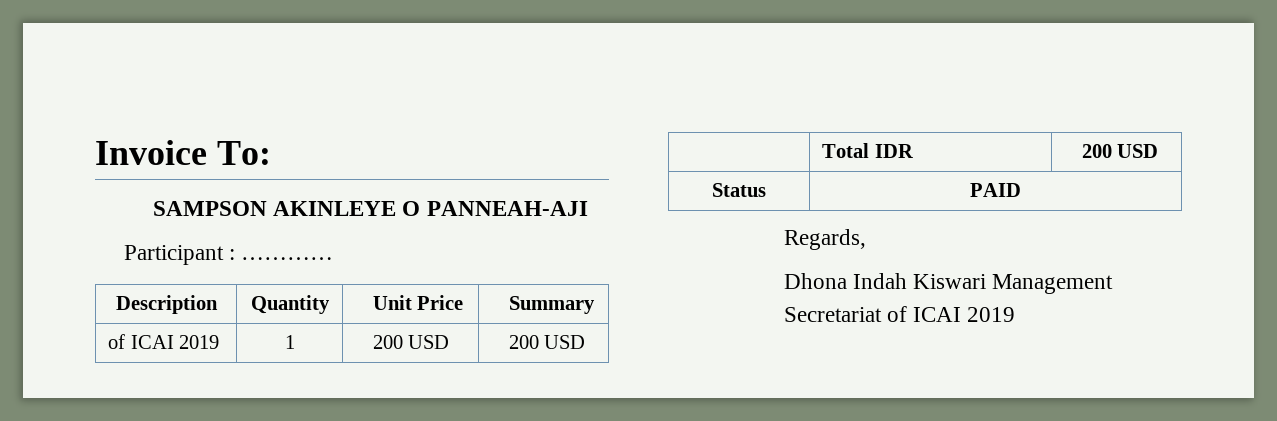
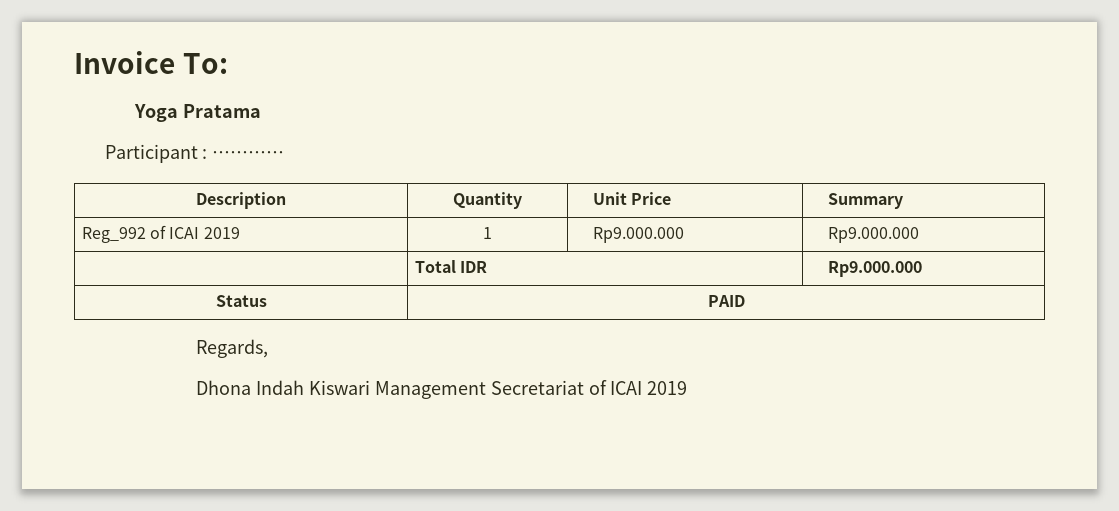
- SAMPSON AKINLEYE O PANNEAH-AJI
+ Yoga Pratama
- of ICAI 2019 | 1 | 200 USD | 200 USD
+ Reg_992 of ICAI 2019 | 1 | Rp9.000.000 | Rp9.000.000
- | Total IDR | 200 USD
+ | Total IDR | Rp9.000.000

